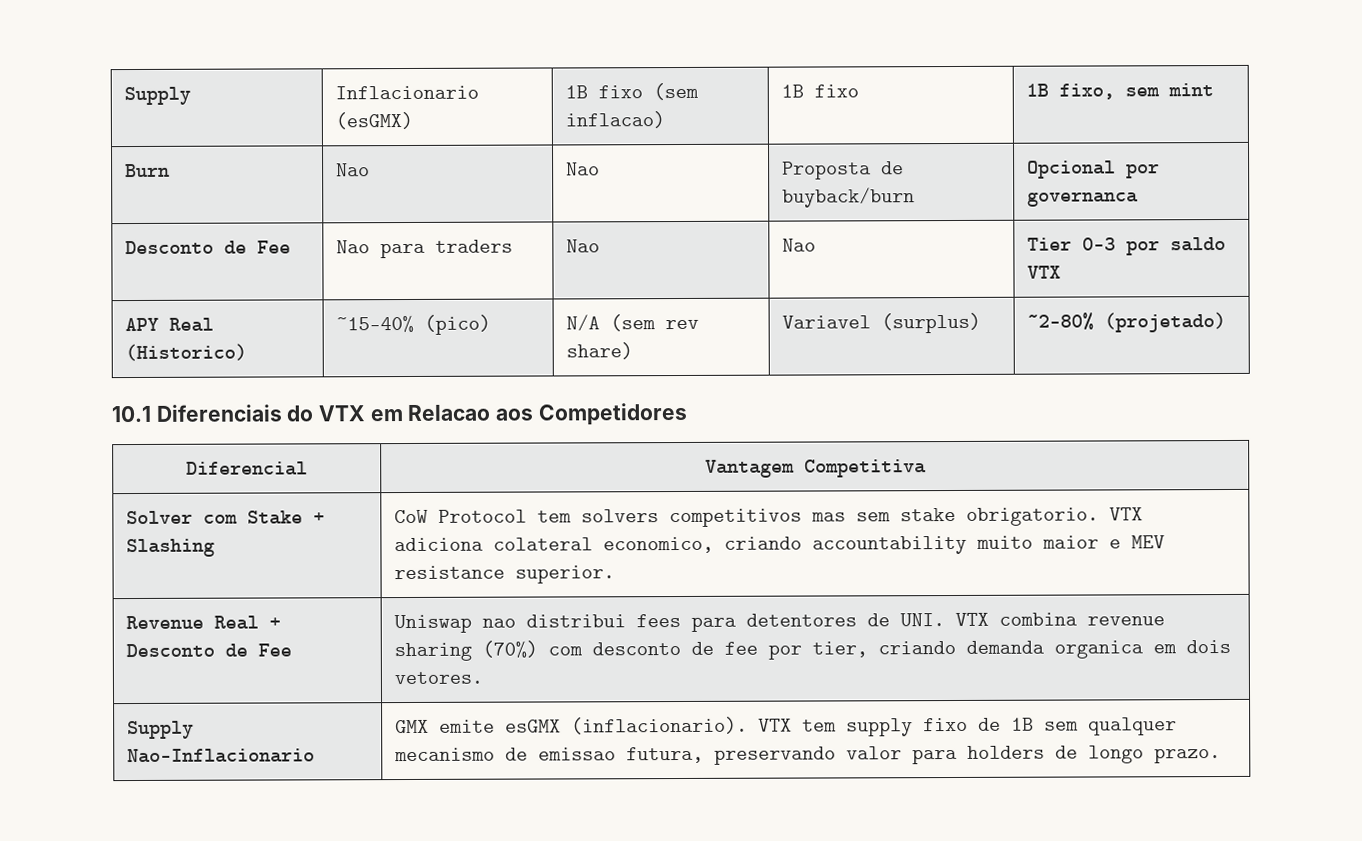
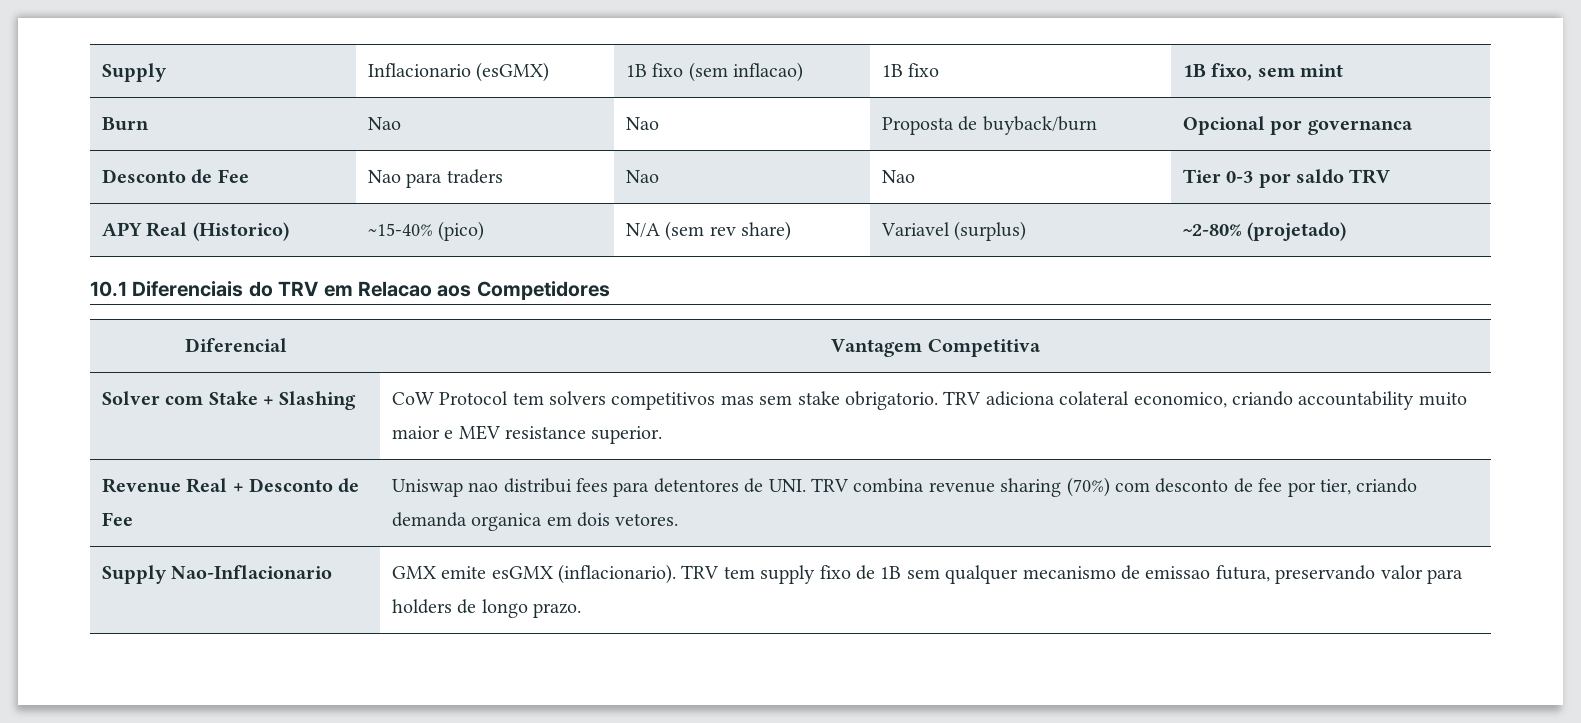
- Desconto de Fee | Nao para traders | Nao | Nao | Tier 0-3 por saldo VTX
+ Desconto de Fee | Nao para traders | Nao | Nao | Tier 0-3 por saldo TRV
- 10.1 Diferenciais do VTX em Relacao aos Competidores
+ 10.1 Diferenciais do TRV em Relacao aos Competidores
- Solver com Stake + Slashing | CoW Protocol tem solvers competitivos mas sem stake obrigatorio. VTX adiciona colateral economico, criando accountability muito maior e MEV resistance superior.
+ Solver com Stake + Slashing | CoW Protocol tem solvers competitivos mas sem stake obrigatorio. TRV adiciona colateral economico, criando accountability muito maior e MEV resistance superior.
- Revenue Real + Desconto de Fee | Uniswap nao distribui fees para detentores de UNI. VTX combina revenue sharing (70%) com desconto de fee por tier, criando demanda organica em dois vetores.
+ Revenue Real + Desconto de Fee | Uniswap nao distribui fees para detentores de UNI. TRV combina revenue sharing (70%) com desconto de fee por tier, criando demanda organica em dois vetores.
- Supply Nao-Inflacionario | GMX emite esGMX (inflacionario). VTX tem supply fixo de 1B sem qualquer mecanismo de emissao futura, preservando valor para holders de longo prazo.
+ Supply Nao-Inflacionario | GMX emite esGMX (inflacionario). TRV tem supply fixo de 1B sem qualquer mecanismo de emissao futura, preservando valor para holders de longo prazo.

